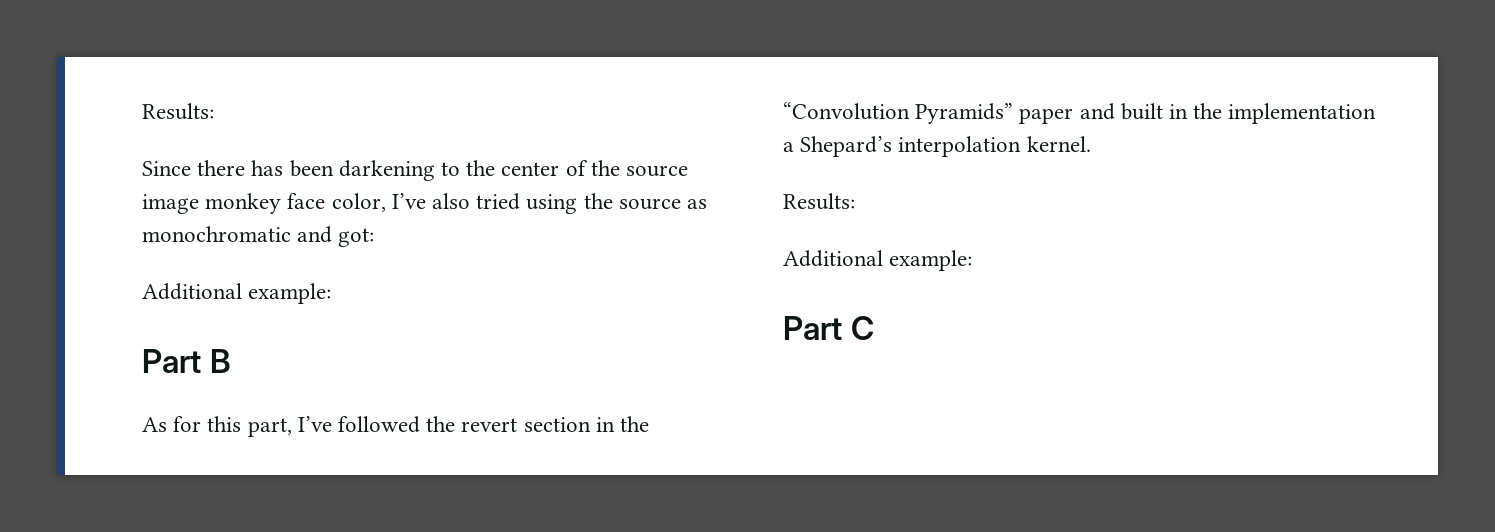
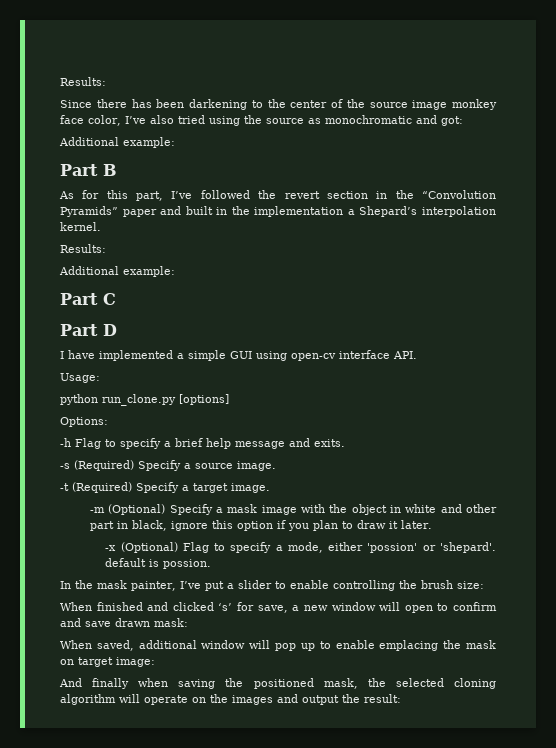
+ Part D
+ I have implemented a simple GUI using open-cv interface API.
+ Usage:
+ python run_clone.py [options]
+ Options:
+ -h Flag to specify a brief help message and exits.
+ -s (Required) Specify a source image.
+ -t (Required) Specify a target image.
+ -m (Optional) Specify a mask image with the object in white and other part in black, ignore this option if you plan to draw it later.
+ -x (Optional) Flag to specify a mode, either 'possion' or 'shepard'. default is possion.
+ In the mask painter, I’ve put a slider to enable controlling the brush size:
+ When finished and clicked ‘s’ for save, a new window will open to confirm and save drawn mask:
+ When saved, additional window will pop up to enable emplacing the mask on target image:
+ And finally when saving the positioned mask, the selected cloning algorithm will operate on the images and output the result:

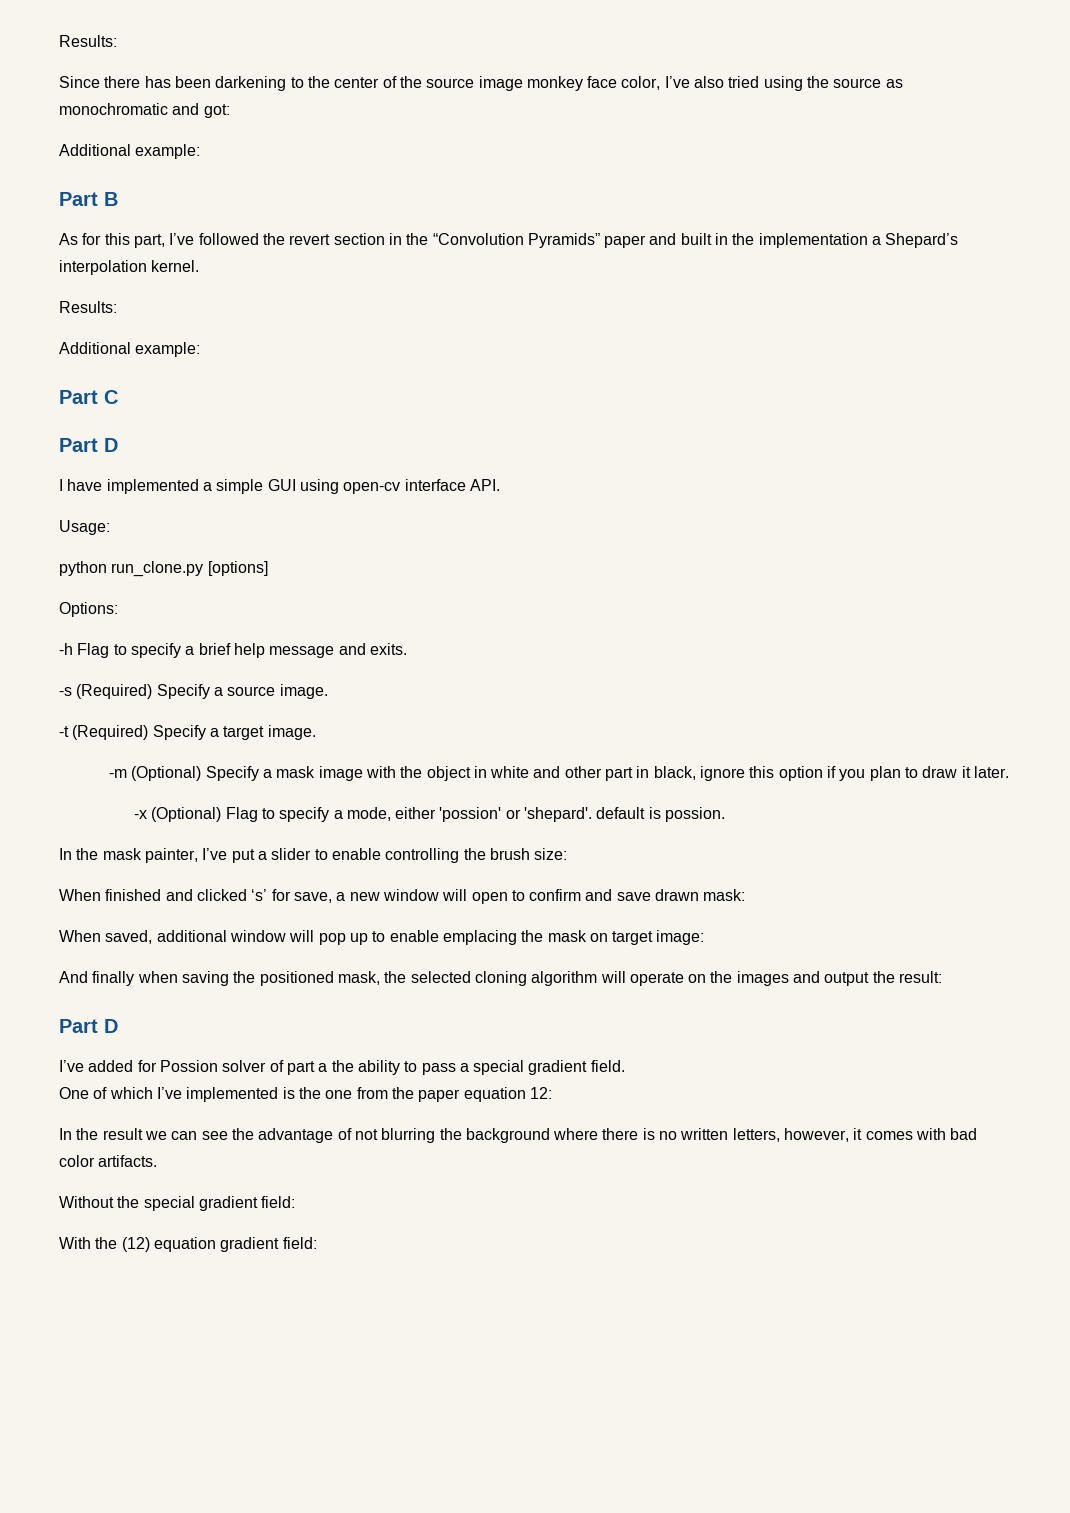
  And finally when saving the positioned mask, the selected cloning algorithm will operate on the images and output the result:
+ Part D
+ I’ve added for Possion solver of part a the ability to pass a special gradient field.
+ One of which I’ve implemented is the one from the paper equation 12:
+ In the result we can see the advantage of not blurring the background where there is no written letters, however, it comes with bad color artifacts.
+ Without the special gradient field:
+ With the (12) equation gradient field:

